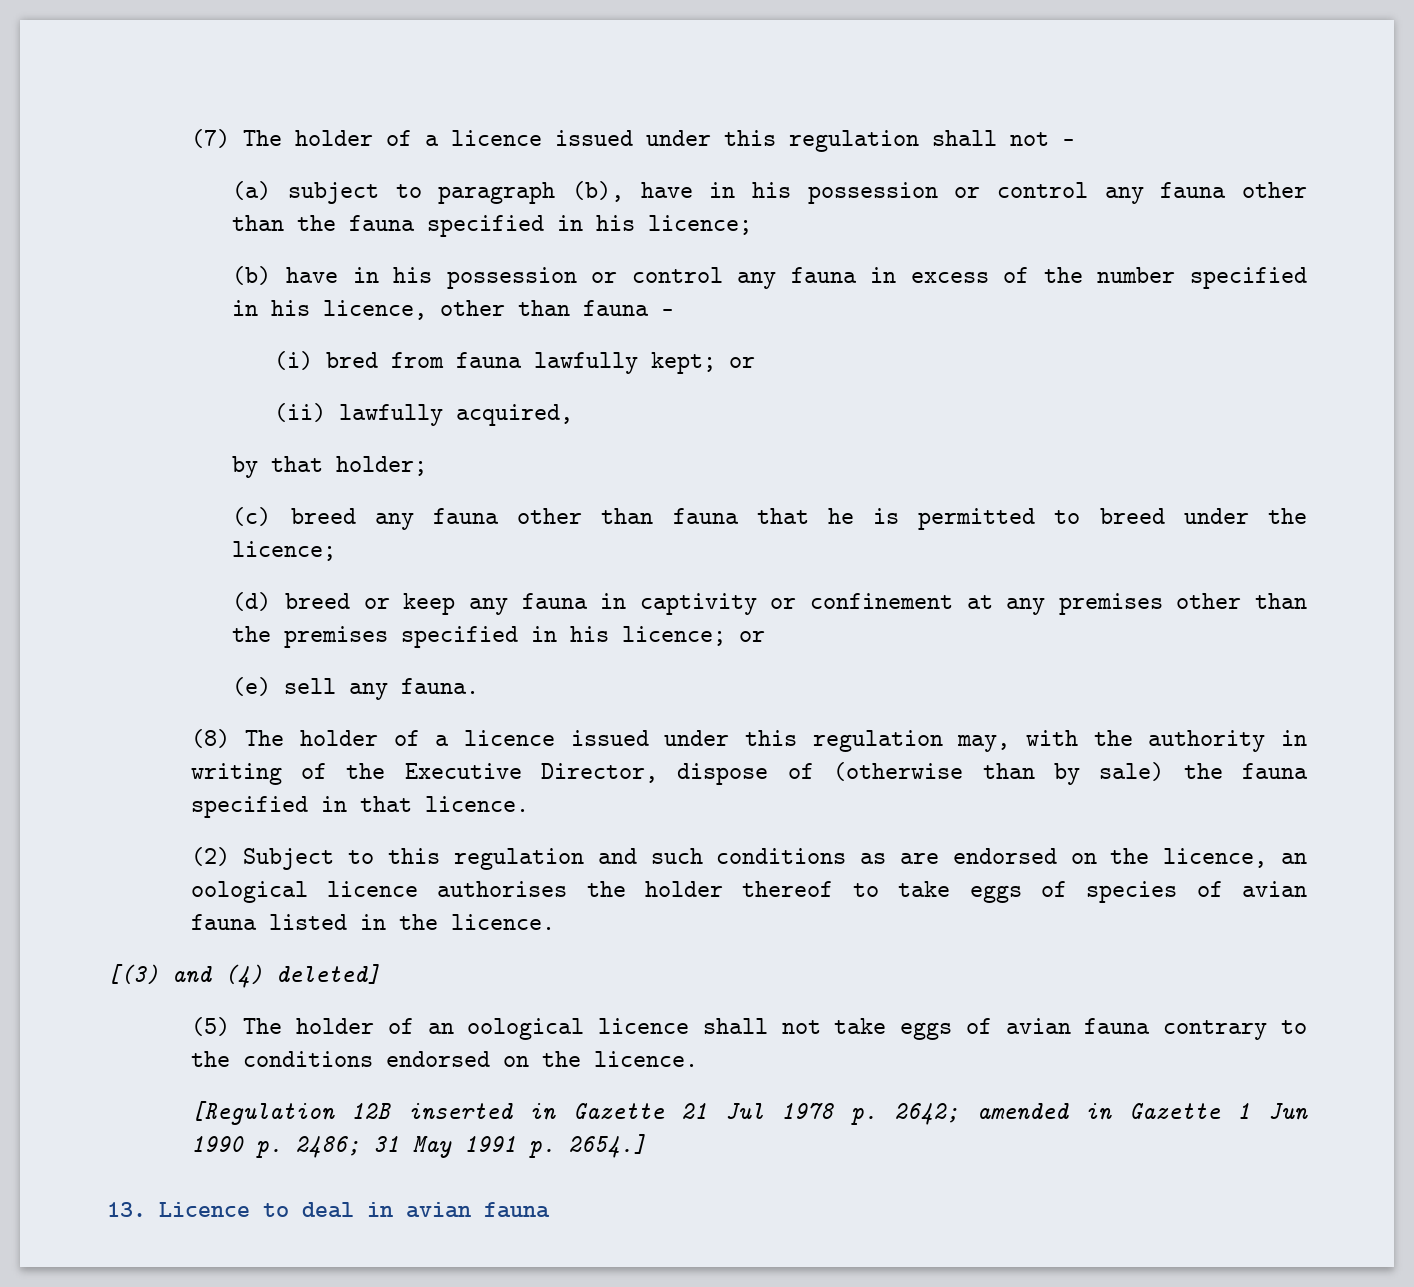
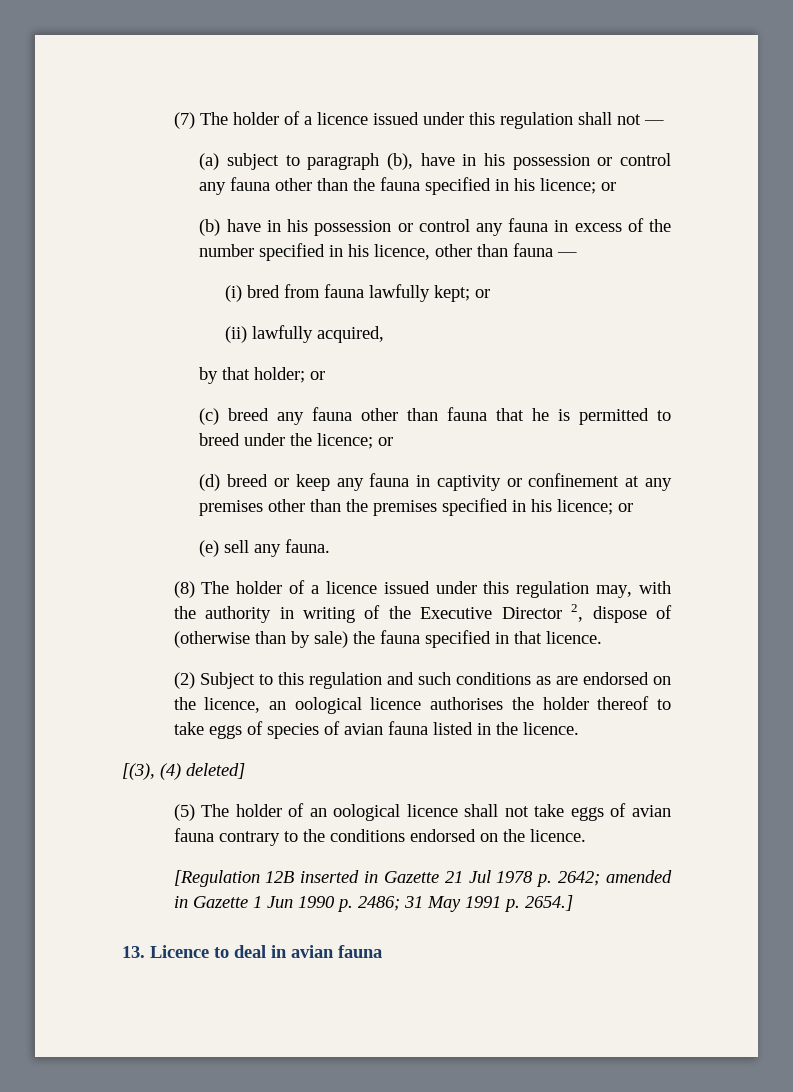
- (a) subject to paragraph (b), have in his possession or control any fauna other than the fauna specified in his licence;
+ (a) subject to paragraph (b), have in his possession or control any fauna other than the fauna specified in his licence; or
- by that holder;
+ by that holder; or
- (c) breed any fauna other than fauna that he is permitted to breed under the licence;
+ (c) breed any fauna other than fauna that he is permitted to breed under the licence; or
- (8) The holder of a licence issued under this regulation may, with the authority in writing of the Executive Director, dispose of (otherwise than by sale) the fauna specified in that licence.
+ (8) The holder of a licence issued under this regulation may, with the authority in writing of the Executive Director 2, dispose of (otherwise than by sale) the fauna specified in that licence.
- [(3) and (4) deleted]
+ [(3), (4) deleted]

